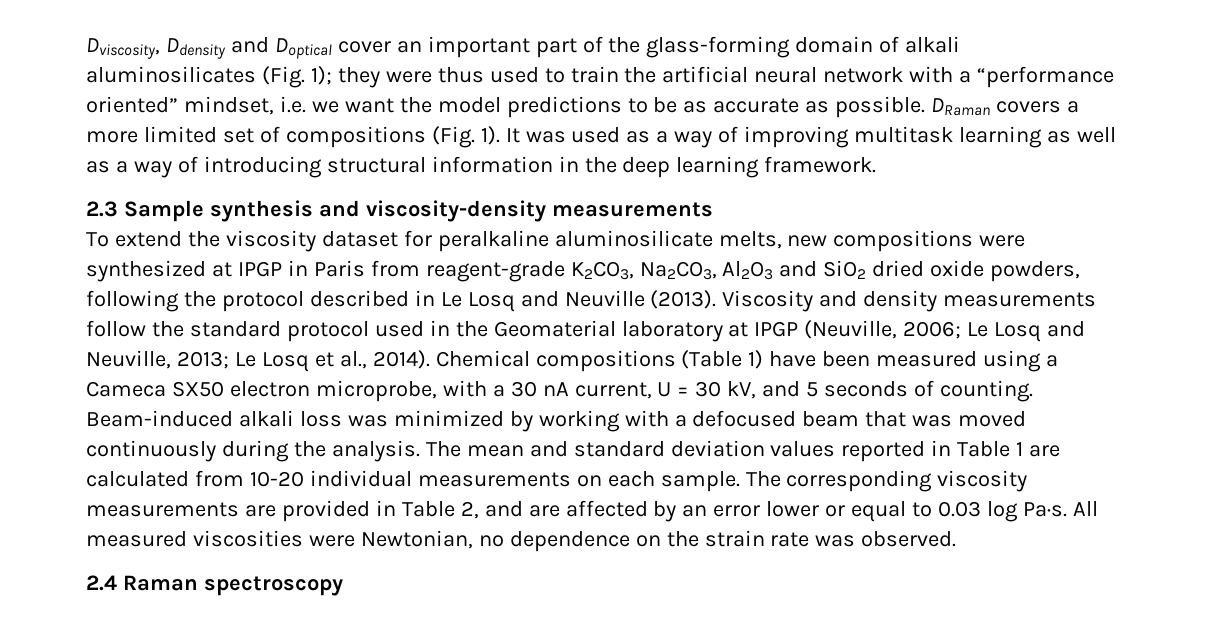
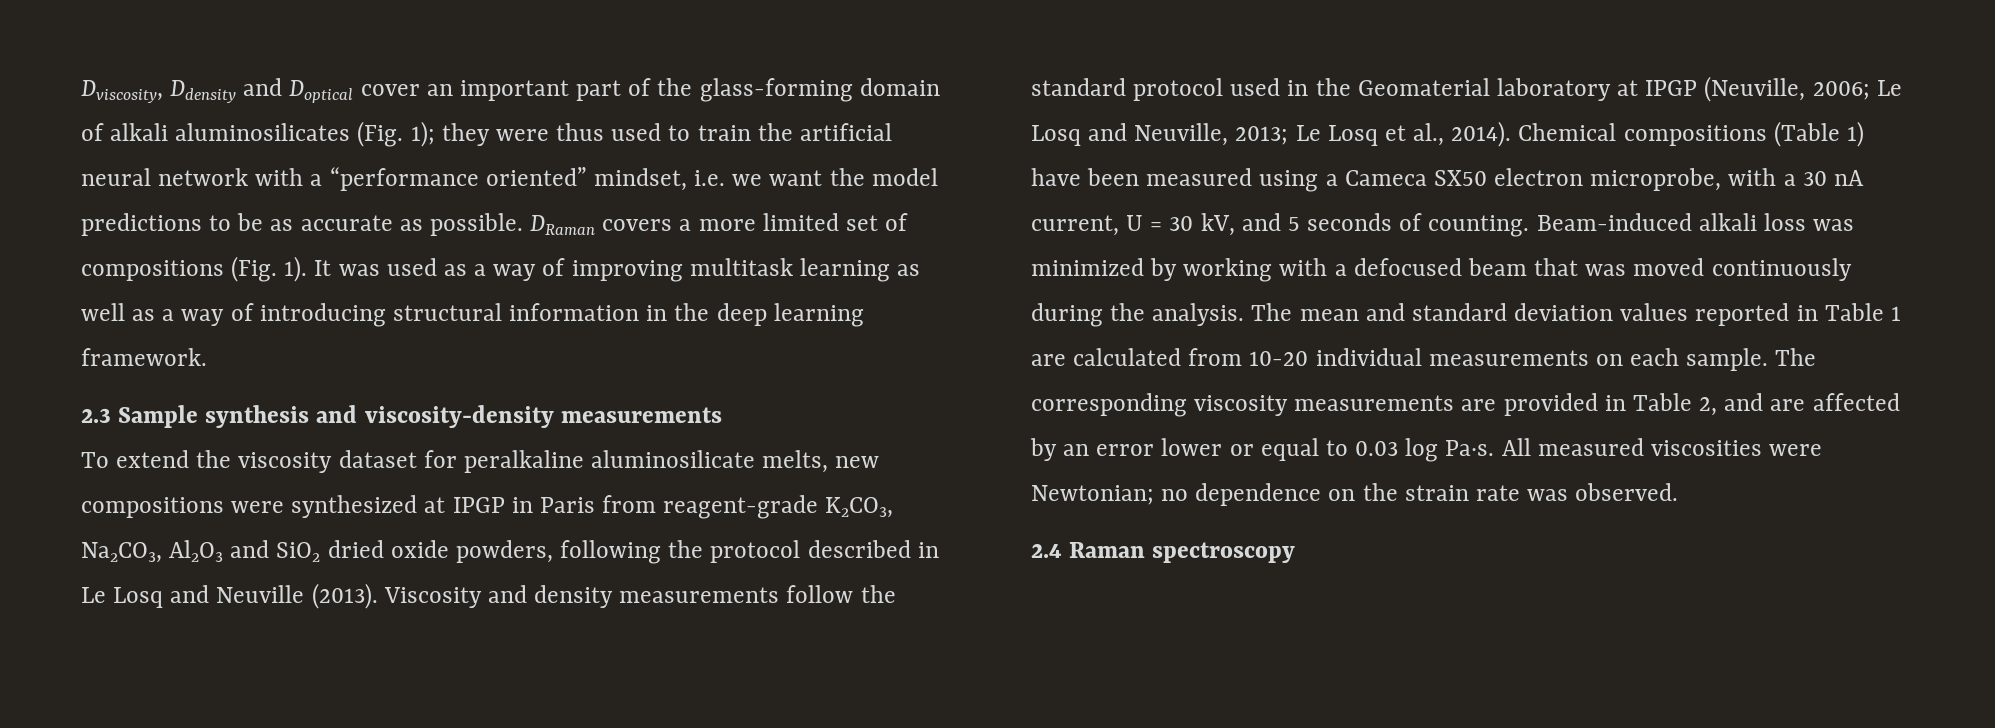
- All measured viscosities were Newtonian, no dependence on the strain rate was observed.
+ All measured viscosities were Newtonian; no dependence on the strain rate was observed.

